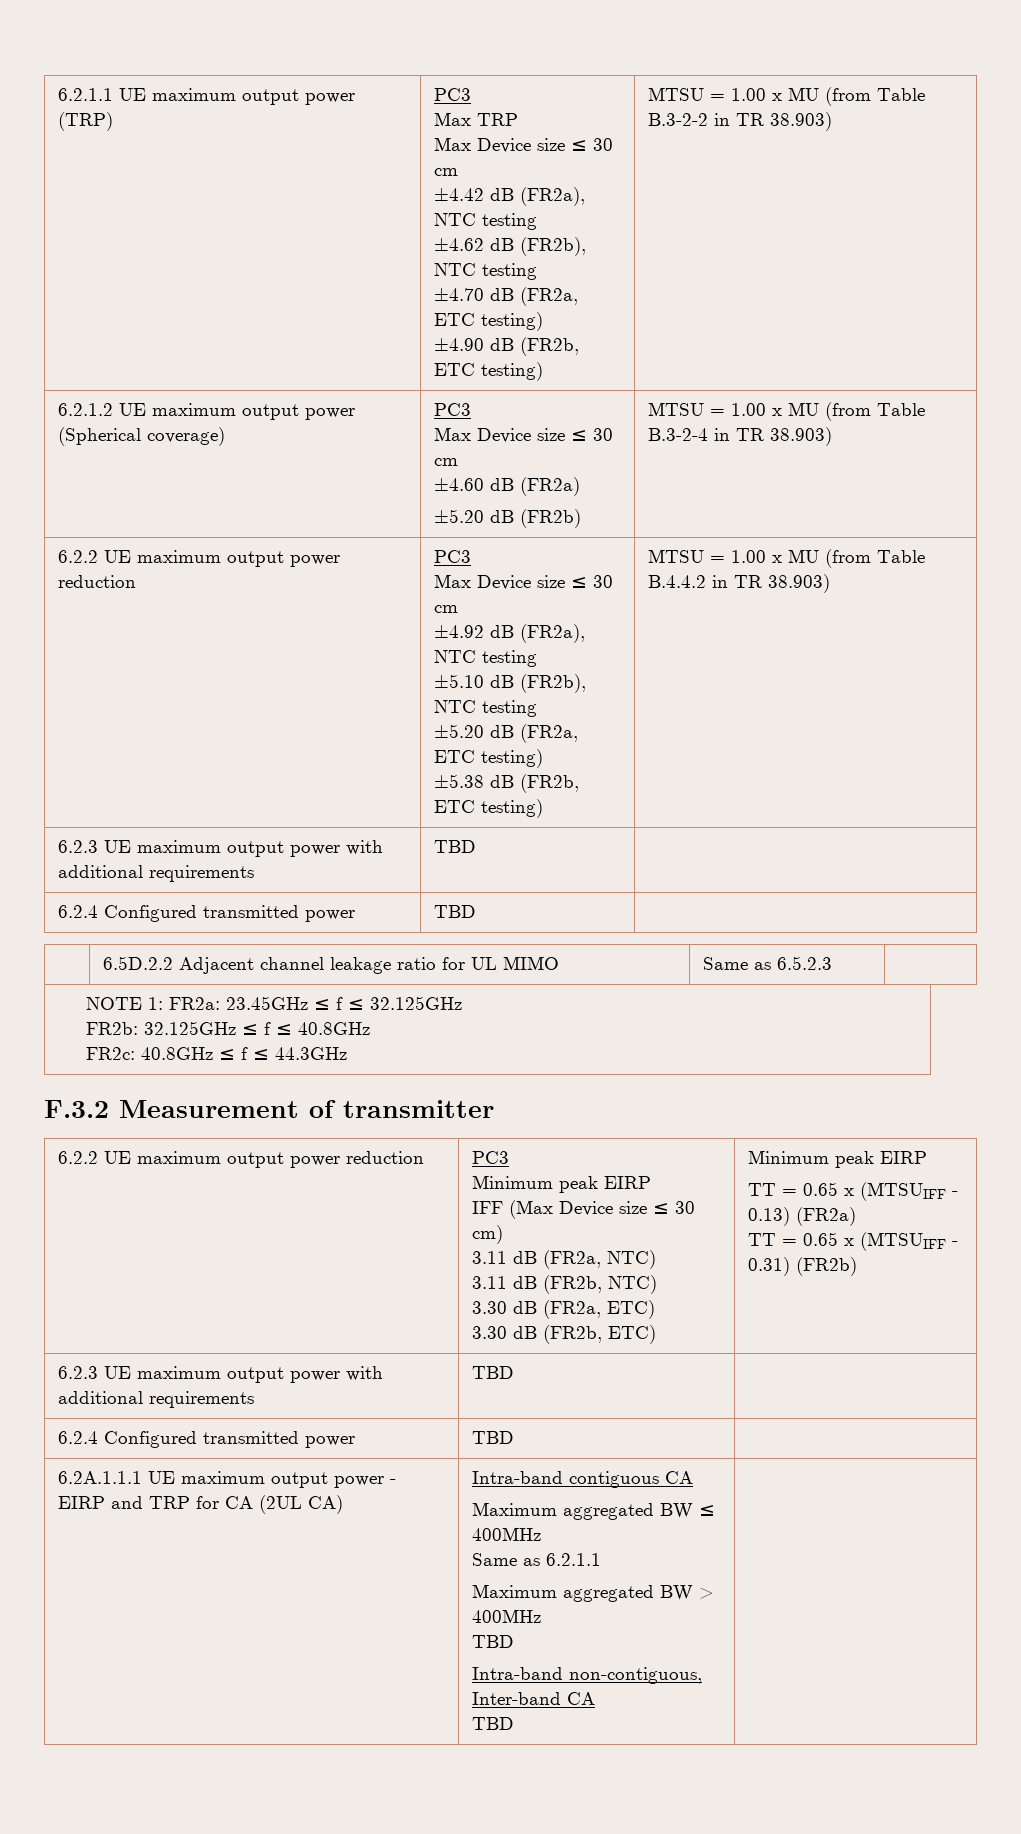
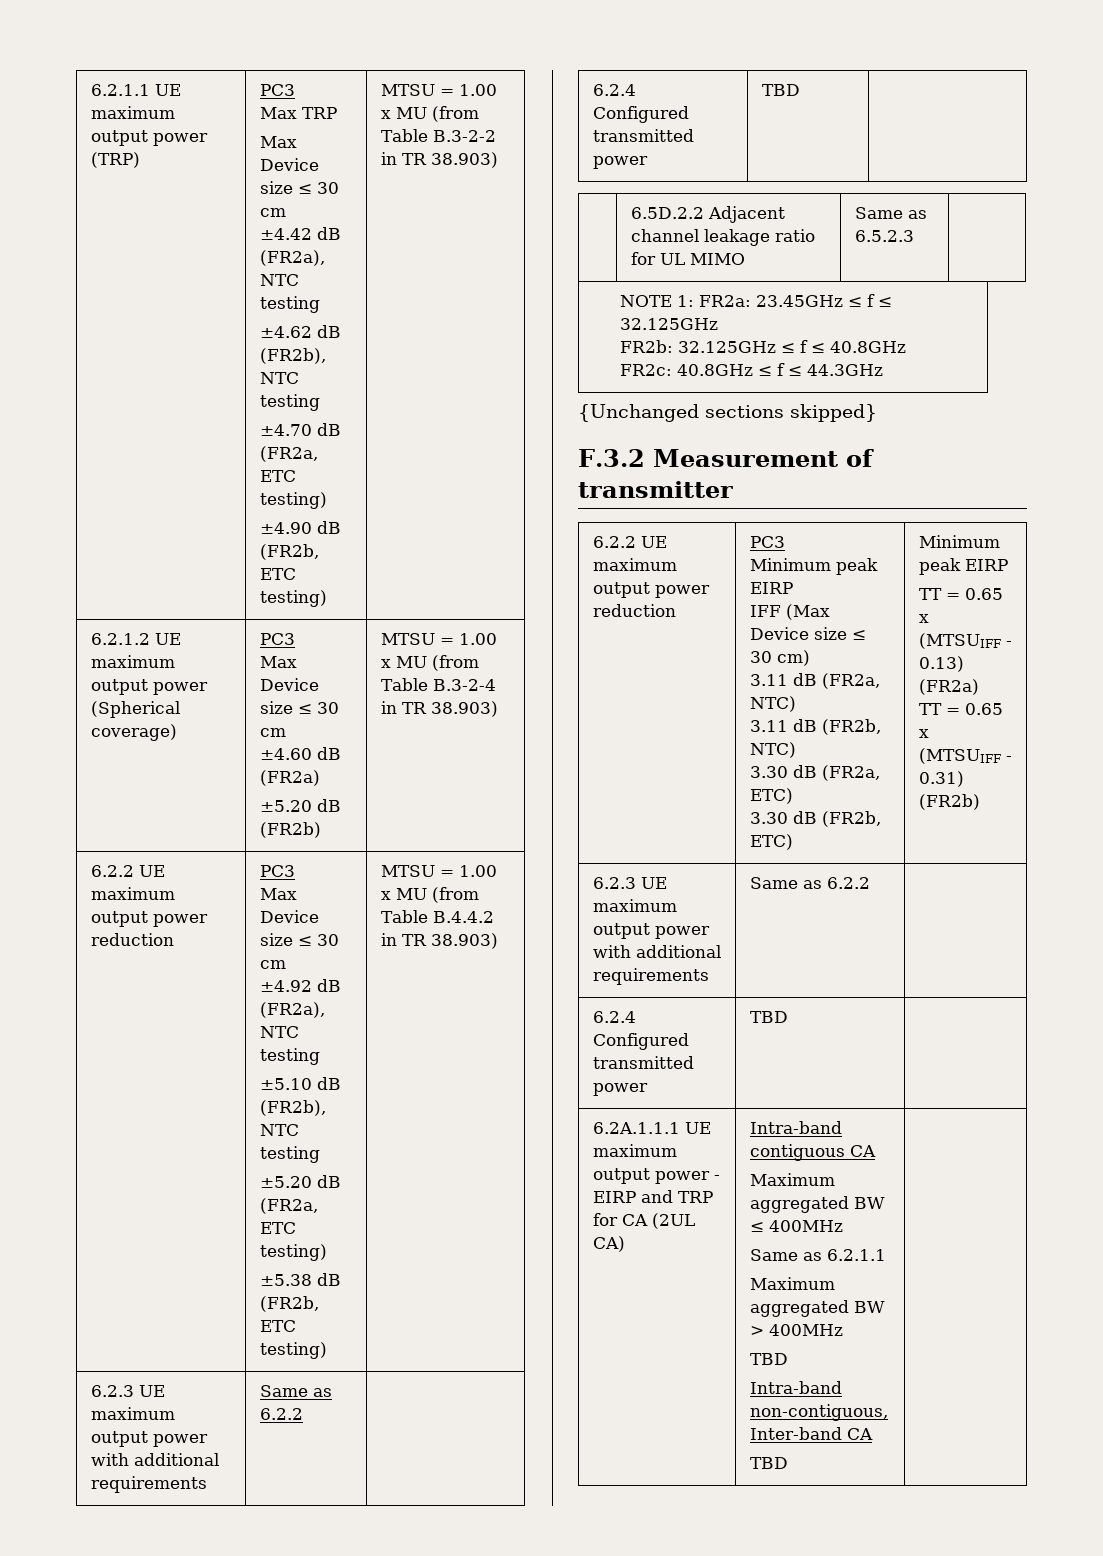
  MTSU = 1.00 x MU (from Table B.4.4.2 in TR 38.903)
- 6.2.3 UE maximum output power with additional requirements | TBD |
+ 6.2.3 UE maximum output power with additional requirements | Same as 6.2.2 |
+ {Unchanged sections skipped}
  TT = 0.65 x (MTSUIFF - 0.31) (FR2b)
- 6.2.3 UE maximum output power with additional requirements | TBD |
+ 6.2.3 UE maximum output power with additional requirements | Same as 6.2.2 |

